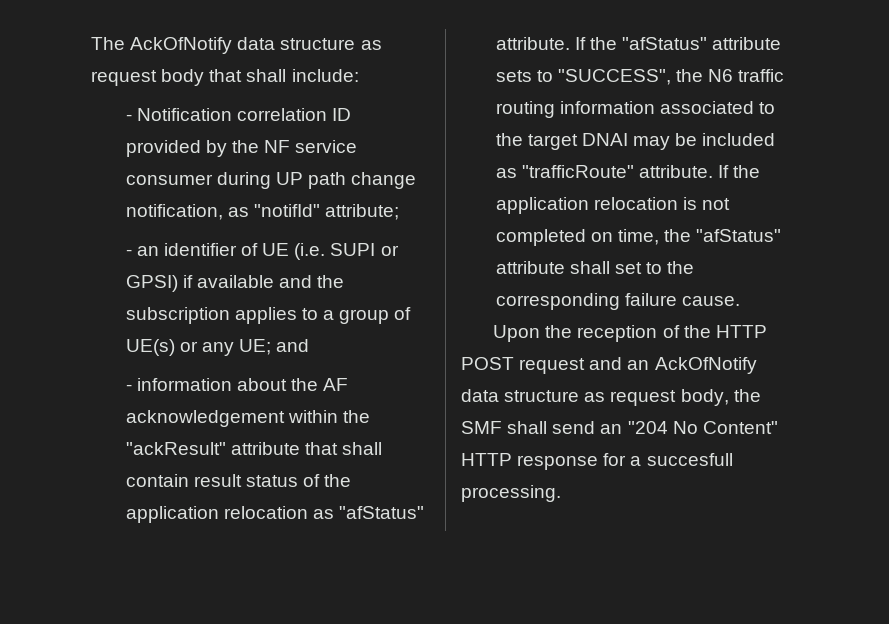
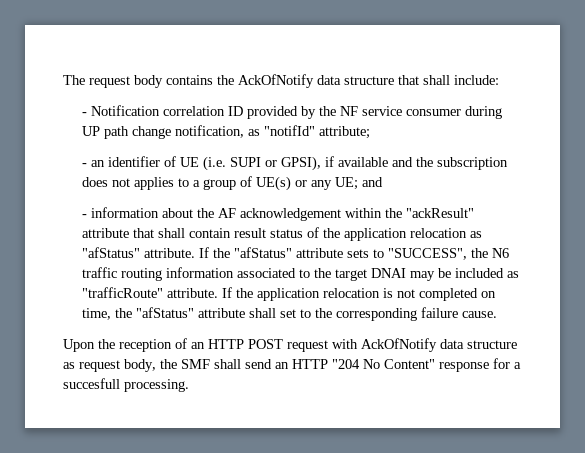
- The AckOfNotify data structure as request body that shall include:
+ The request body contains the AckOfNotify data structure that shall include:
- - an identifier of UE (i.e. SUPI or GPSI) if available and the subscription applies to a group of UE(s) or any UE; and
+ - an identifier of UE (i.e. SUPI or GPSI), if available and the subscription does not applies to a group of UE(s) or any UE; and
- Upon the reception of the HTTP POST request and an AckOfNotify data structure as request body, the SMF shall send an "204 No Content" HTTP response for a succesfull processing.
+ Upon the reception of an HTTP POST request with AckOfNotify data structure as request body, the SMF shall send an HTTP "204 No Content" response for a succesfull processing.

